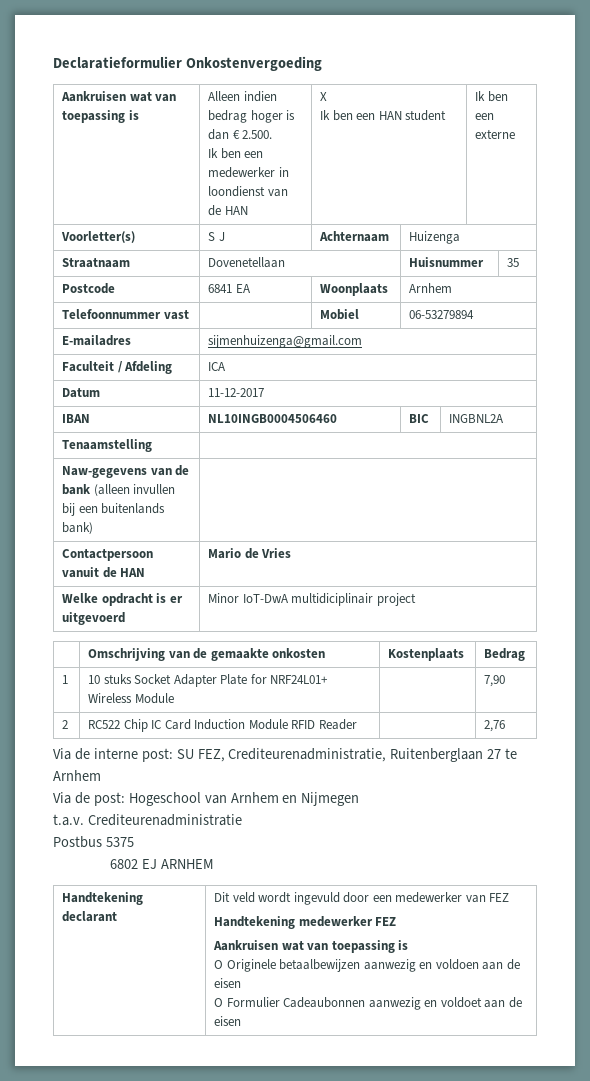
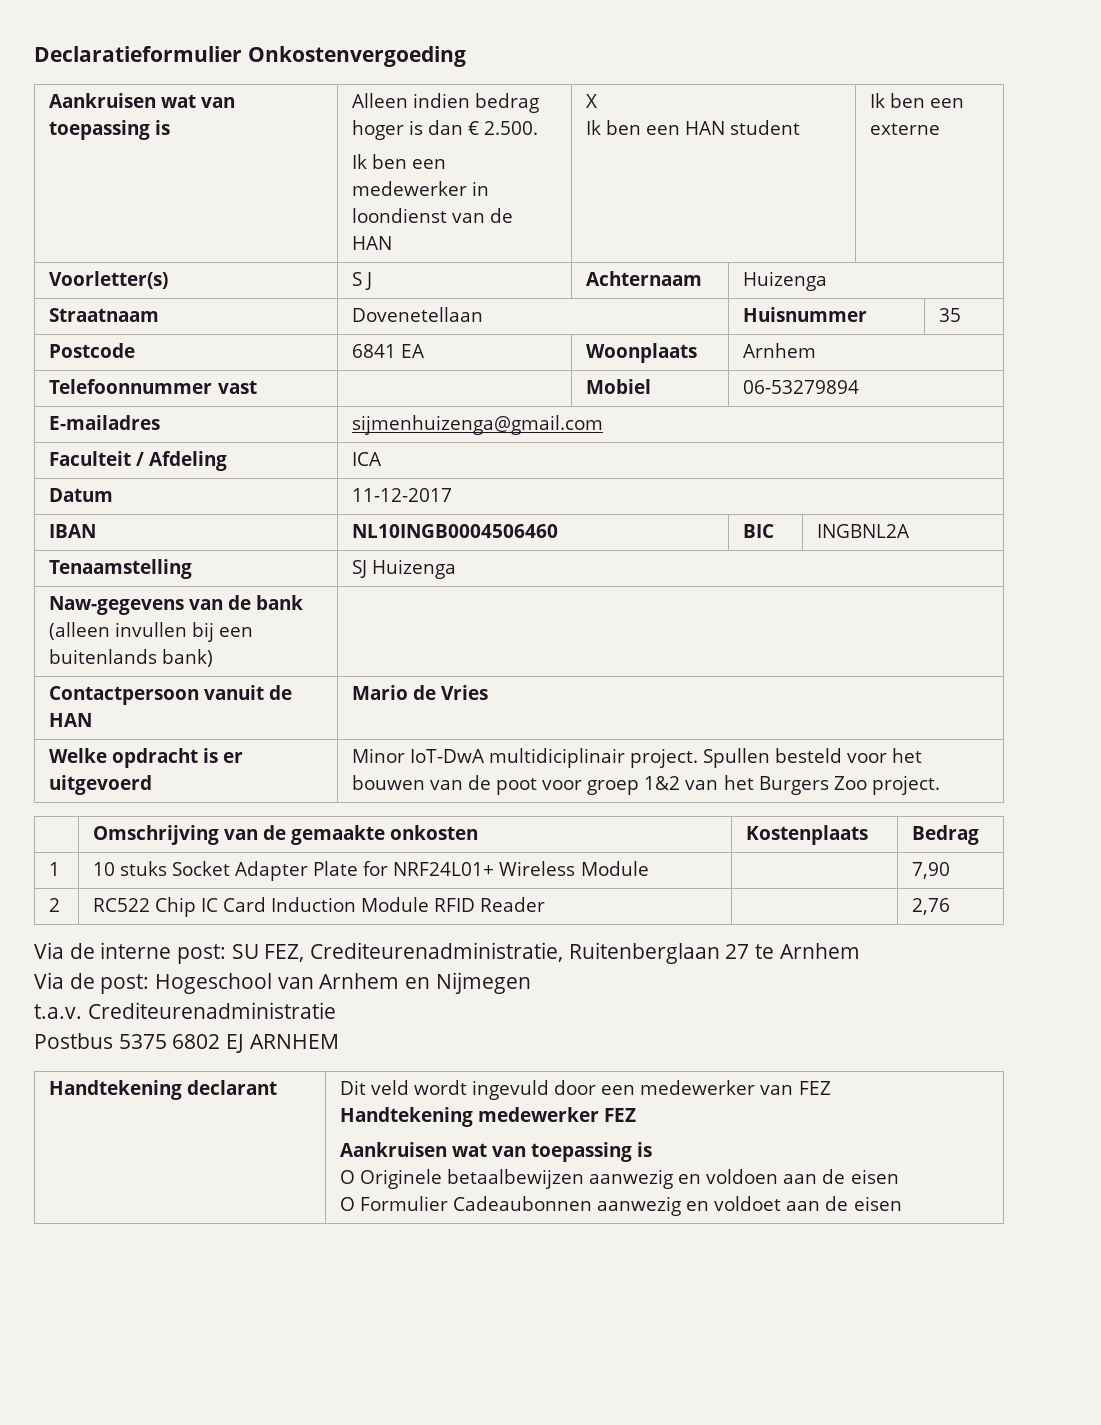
- Tenaamstelling |
+ Tenaamstelling | SJ Huizenga
- Welke opdracht is er uitgevoerd | Minor IoT-DwA multidiciplinair project
+ Welke opdracht is er uitgevoerd | Minor IoT-DwA multidiciplinair project. Spullen besteld voor het bouwen van de poot voor groep 1&2 van het Burgers Zoo project.
- Postbus 5375
- 6802 EJ ARNHEM
+ Postbus 5375 6802 EJ ARNHEM

